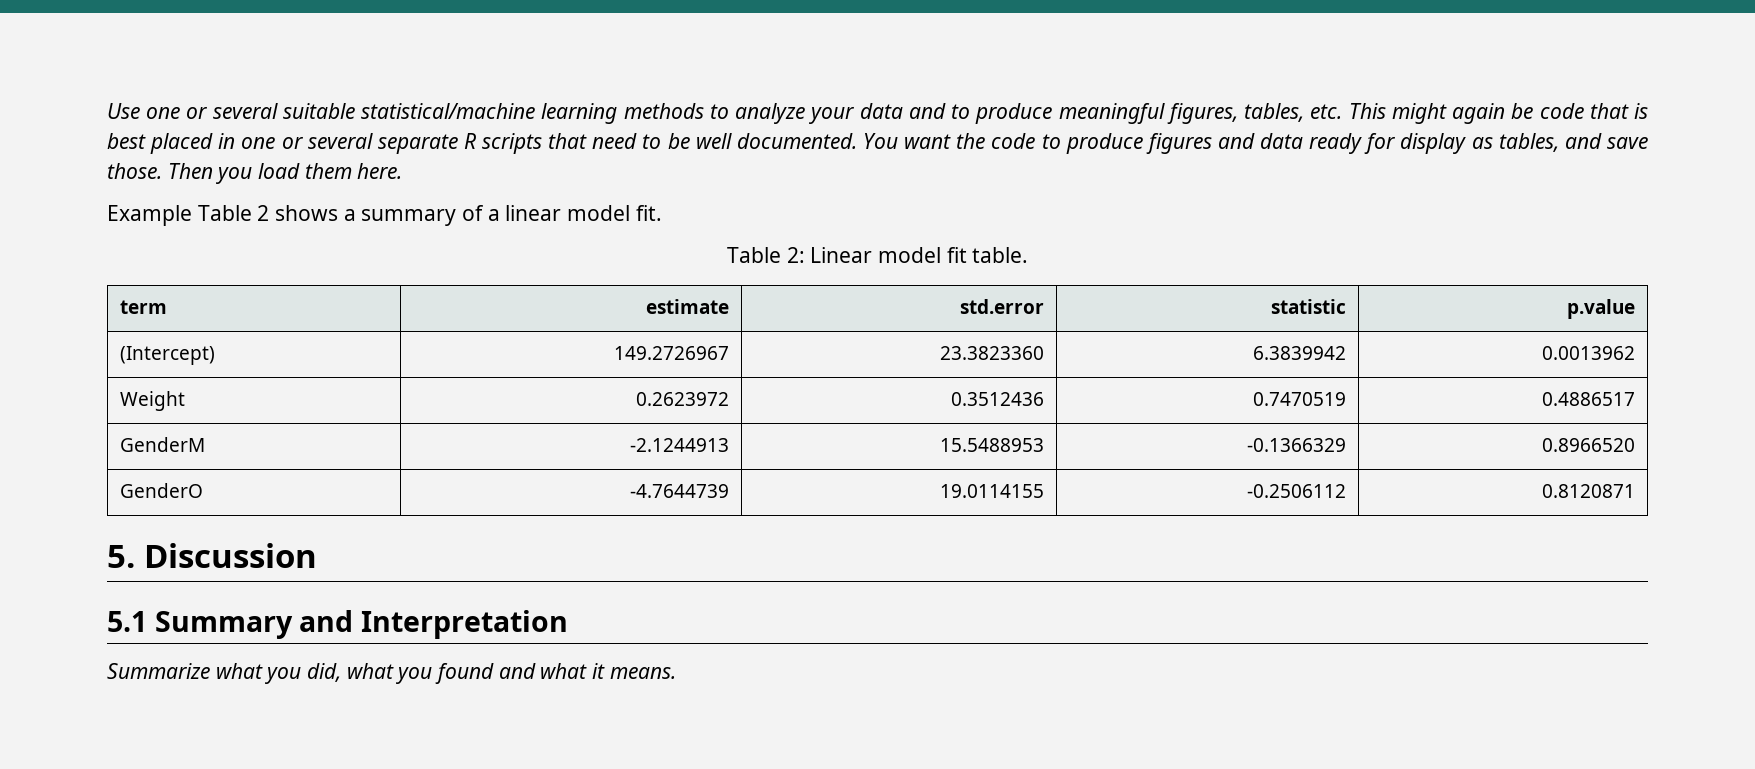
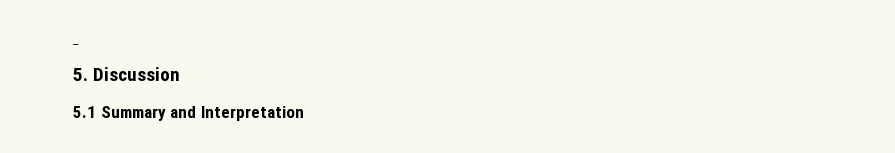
- Use one or several suitable statistical/machine learning methods to analyze your data and to produce meaningful figures, tables, etc. This might again be code that is best placed in one or several separate R scripts that need to be well documented. You want the code to produce figures and data ready for display as tables, and save those. Then you load them here.
- Example Table 2 shows a summary of a linear model fit.
- Table 2: Linear model fit table.
- term | estimate | std.error | statistic | p.value
- (Intercept) | 149.2726967 | 23.3823360 | 6.3839942 | 0.0013962
- Weight | 0.2623972 | 0.3512436 | 0.7470519 | 0.4886517
- GenderM | -2.1244913 | 15.5488953 | -0.1366329 | 0.8966520
- GenderO | -4.7644739 | 19.0114155 | -0.2506112 | 0.8120871
+ _
- Summarize what you did, what you found and what it means.

